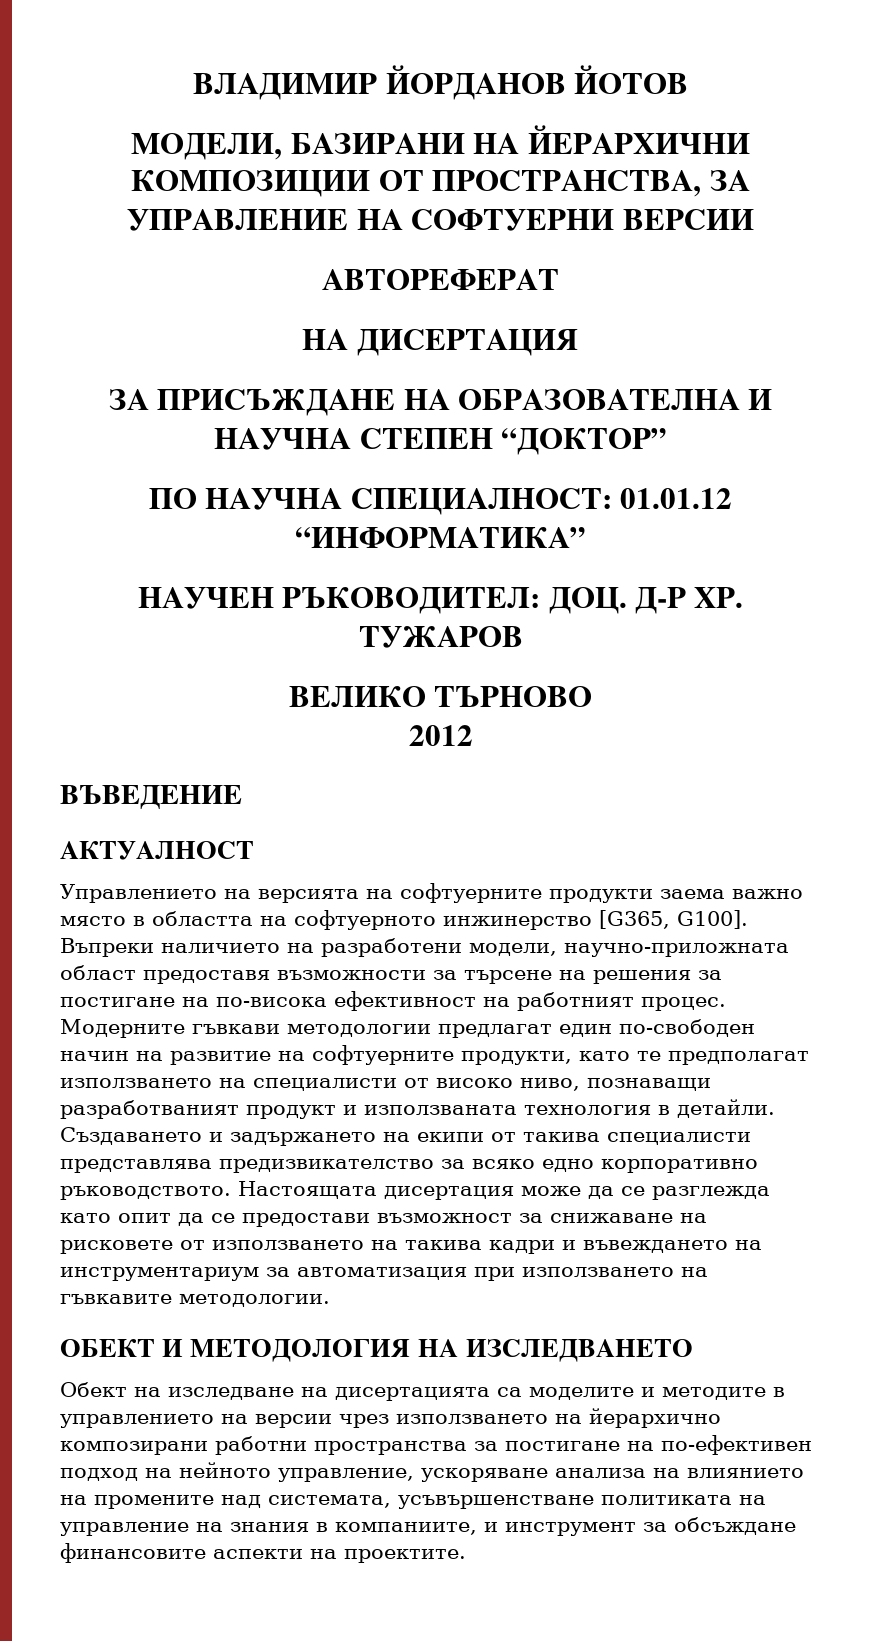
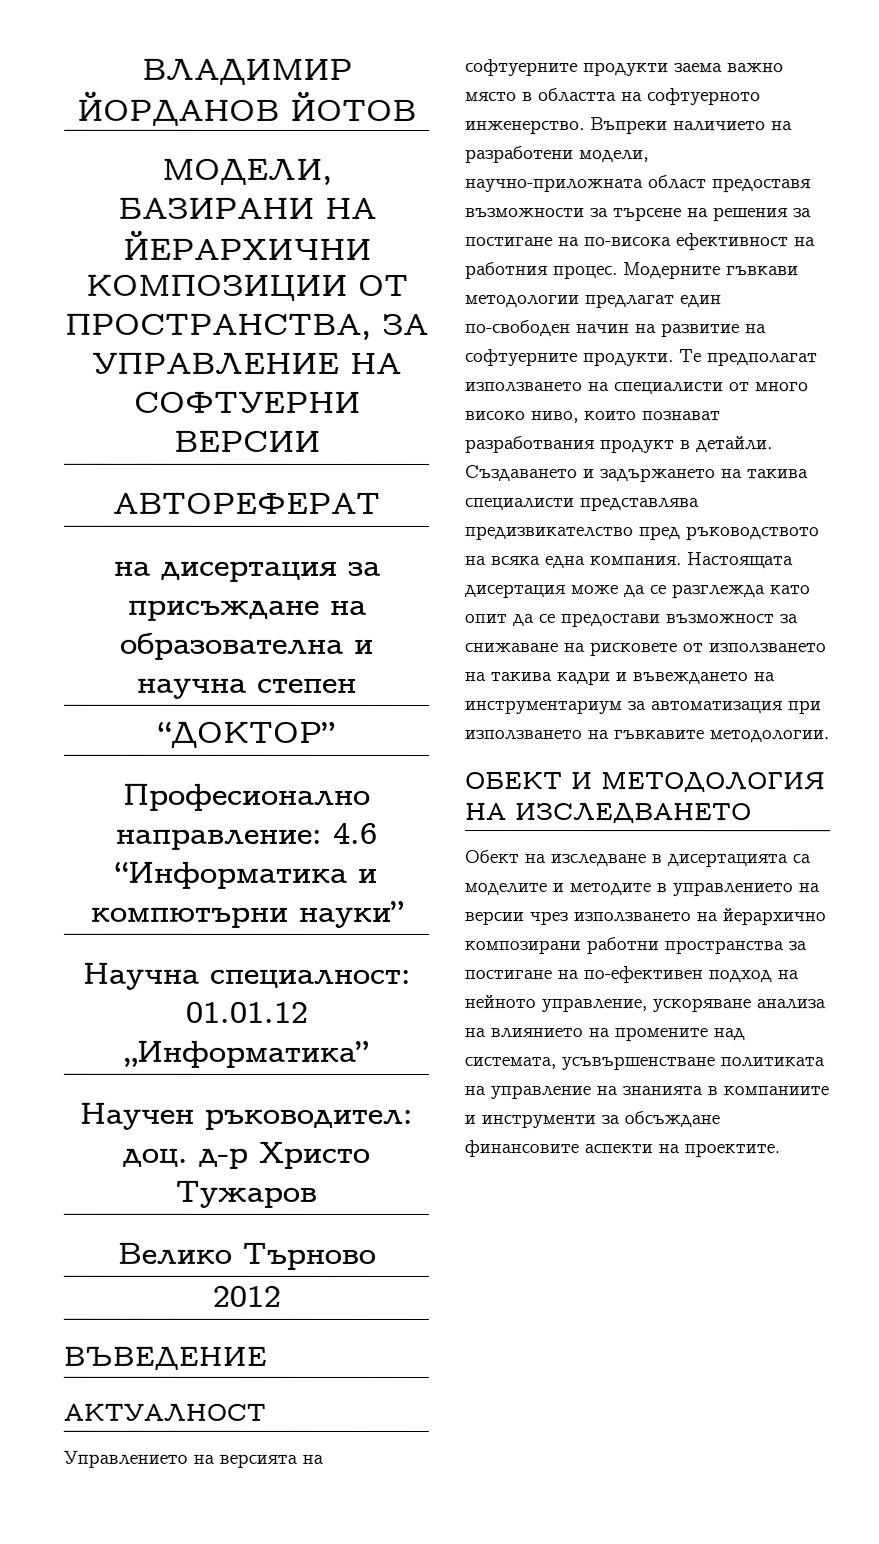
- НА ДИСЕРТАЦИЯ
- ЗА ПРИСЪЖДАНЕ НА ОБРАЗОВАТЕЛНА И НАУЧНА СТЕПЕН “ДОКТОР”
- ПО НАУЧНА СПЕЦИАЛНОСТ: 01.01.12 “ИНФОРМАТИКА”
- НАУЧЕН РЪКОВОДИТЕЛ: ДОЦ. Д-Р ХР. ТУЖАРОВ
- ВЕЛИКО ТЪРНОВО
+ на дисертация за присъждане на образователна и научна степен
+ “ДОКТОР”
+ Професионално направление: 4.6 “Информатика и компютърни науки”
+ Научна специалност: 01.01.12 „Информатика”
+ Научен ръководител: доц. д-р Христо Тужаров
+ Велико Търново
- Управлението на версията на софтуерните продукти заема важно място в областта на софтуерното инжинерство [G365, G100].
+ Управлението на версията на софтуерните продукти заема важно място в областта на софтуерното инженерство.
- Въпреки наличието на разработени модели, научно-приложната област предоставя възможности за търсене на решения за постигане на по-висока ефективност на работният процес.
+ Въпреки наличието на разработени модели, научно-приложната област предоставя възможности за търсене на решения за постигане на по-висока ефективност на работния процес.
- Модерните гъвкави методологии предлагат един по-свободен начин на развитие на софтуерните продукти, като те предполагат използването на специалисти от високо ниво, познаващи разработваният продукт и използваната технология в детайли.
+ Модерните гъвкави методологии предлагат един по-свободен начин на развитие на софтуерните продукти. Те предполагат използването на специалисти от много високо ниво, които познават разработвания продукт в детайли.
- Създаването и задържането на екипи от такива специалисти представлява предизвикателство за всяко едно корпоративно ръководството.
+ Създаването и задържането на такива специалисти представлява предизвикателство пред ръководството на всяка една компания.
- Обект на изследване на дисертацията са моделите и методите в управлението на версии чрез използването на йерархично композирани работни пространства за постигане на по-ефективен подход на нейното управление, ускоряване анализа на влиянието на промените над системата, усъвършенстване политиката на управление на знания в компаниите, и инструмент за обсъждане финансовите аспекти на проектите.
+ Обект на изследване в дисертацията са моделите и методите в управлението на версии чрез използването на йерархично композирани работни пространства за постигане на по-ефективен подход на нейното управление, ускоряване анализа на влиянието на промените над системата, усъвършенстване политиката на управление на знанията в компаниите и инструменти за обсъждане финансовите аспекти на проектите.

